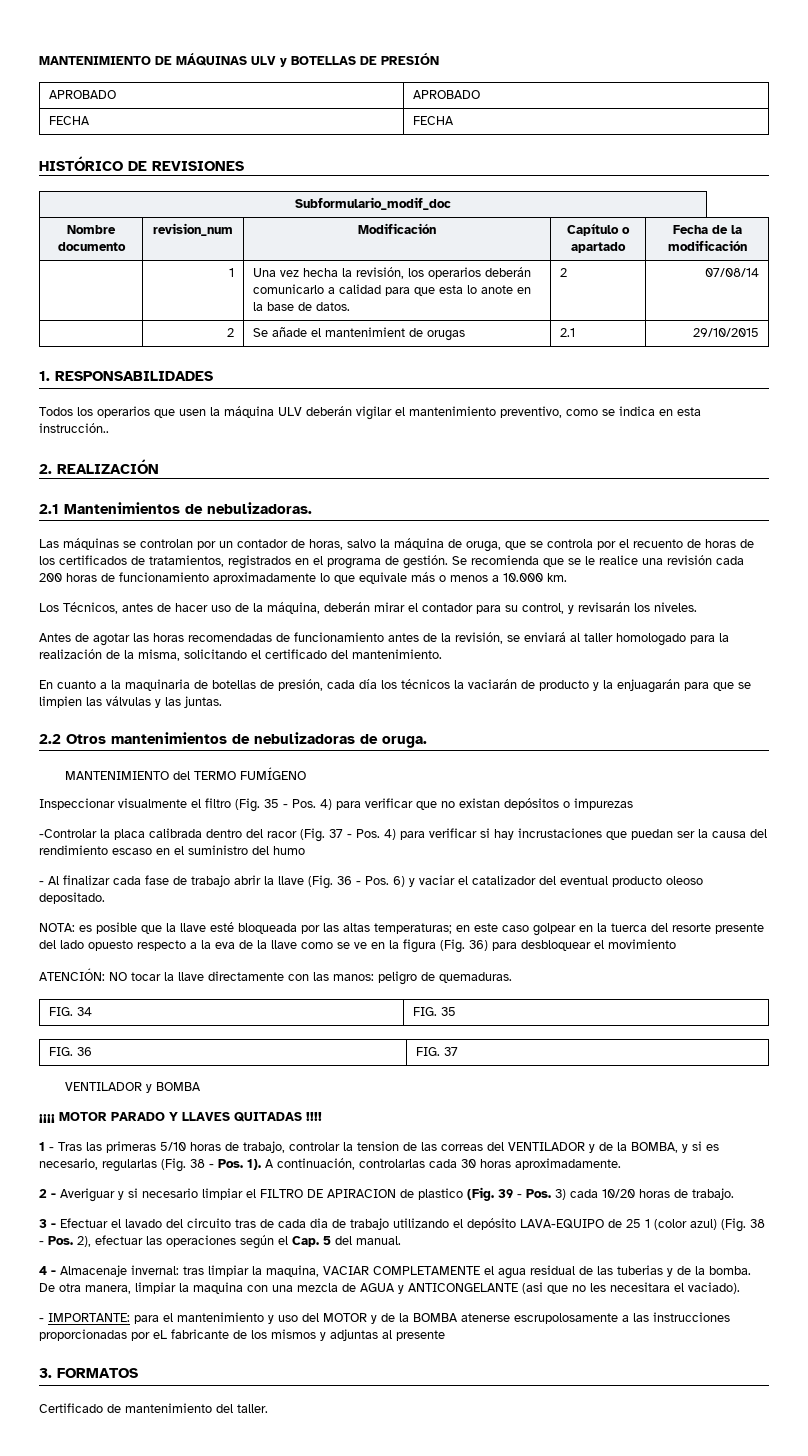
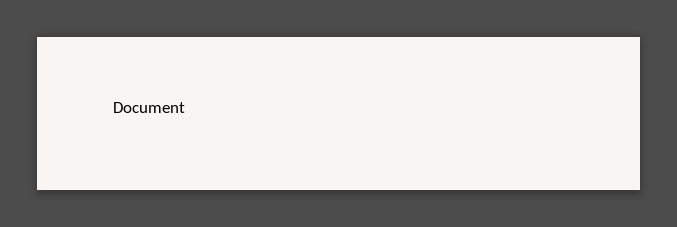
- MANTENIMIENTO DE MÁQUINAS ULV y BOTELLAS DE PRESIÓN
- APROBADO | APROBADO
- FECHA | FECHA
- HISTÓRICO DE REVISIONES
- Subformulario_modif_doc
- Nombre documento | revision_num | Modificación | Capítulo o apartado | Fecha de la modificación
- | 1 | Una vez hecha la revisión, los operarios deberán comunicarlo a calidad para que esta lo anote en la base de datos. | 2 | 07/08/14
- | 2 | Se añade el mantenimient de orugas | 2.1 | 29/10/2015
- 1. RESPONSABILIDADES
- Todos los operarios que usen la máquina ULV deberán vigilar el mantenimiento preventivo, como se indica en esta instrucción..
- 2. REALIZACIÓN
- 2.1 Mantenimientos de nebulizadoras.
- Las máquinas se controlan por un contador de horas, salvo la máquina de oruga, que se controla por el recuento de horas de los certificados de tratamientos, registrados en el programa de gestión. Se recomienda que se le realice una revisión cada 200 horas de funcionamiento aproximadamente lo que equivale más o menos a 10.000 km.
- Los Técnicos, antes de hacer uso de la máquina, deberán mirar el contador para su control, y revisarán los niveles.
- Antes de agotar las horas recomendadas de funcionamiento antes de la revisión, se enviará al taller homologado para la realización de la misma, solicitando el certificado del mantenimiento.
- En cuanto a la maquinaria de botellas de presión, cada día los técnicos la vaciarán de producto y la enjuagarán para que se limpien las válvulas y las juntas.
- 2.2 Otros mantenimientos de nebulizadoras de oruga.
- MANTENIMIENTO del TERMO FUMÍGENO
- Inspeccionar visualmente el filtro (Fig. 35 - Pos. 4) para verificar que no existan depósitos o impurezas
- -Controlar la placa calibrada dentro del racor (Fig. 37 - Pos. 4) para verificar si hay incrustaciones que puedan ser la causa del rendimiento escaso en el suministro del humo
- - Al finalizar cada fase de trabajo abrir la llave (Fig. 36 - Pos. 6) y vaciar el catalizador del eventual producto oleoso depositado.
- NOTA: es posible que la llave esté bloqueada por las altas temperaturas; en este caso golpear en la tuerca del resorte presente del lado opuesto respecto a la eva de la llave como se ve en la figura (Fig. 36) para desbloquear el movimiento
- ATENCIÓN: NO tocar la llave directamente con las manos: peligro de quemaduras.
- FIG. 34 | FIG. 35
- FIG. 36 | FIG. 37
- VENTILADOR y BOMBA
- ¡¡¡¡ MOTOR PARADO Y LLAVES QUITADAS !!!!
- 1 - Tras las primeras 5/10 horas de trabajo, controlar la tension de las correas del VENTILADOR y de la BOMBA, y si es necesario, regularlas (Fig. 38 - Pos. 1). A continuación, controlarlas cada 30 horas aproximadamente.
- 2 - Averiguar y si necesario limpiar el FILTRO DE APIRACION de plastico (Fig. 39 - Pos. 3) cada 10/20 horas de trabajo.
- 3 - Efectuar el lavado del circuito tras de cada dia de trabajo utilizando el depósito LAVA-EQUIPO de 25 1 (color azul) (Fig. 38 - Pos. 2), efectuar las operaciones según el Cap. 5 del manual.
- 4 - Almacenaje invernal: tras limpiar la maquina, VACIAR COMPLETAMENTE el agua residual de las tuberias y de la bomba. De otra manera, limpiar la maquina con una mezcla de AGUA y ANTICONGELANTE (asi que no les necesitara el vaciado).
- - IMPORTANTE: para el mantenimiento y uso del MOTOR y de la BOMBA atenerse escrupolosamente a las instrucciones proporcionadas por eL fabricante de los mismos y adjuntas al presente
- 3. FORMATOS
- Certificado de mantenimiento del taller.
+ Document

